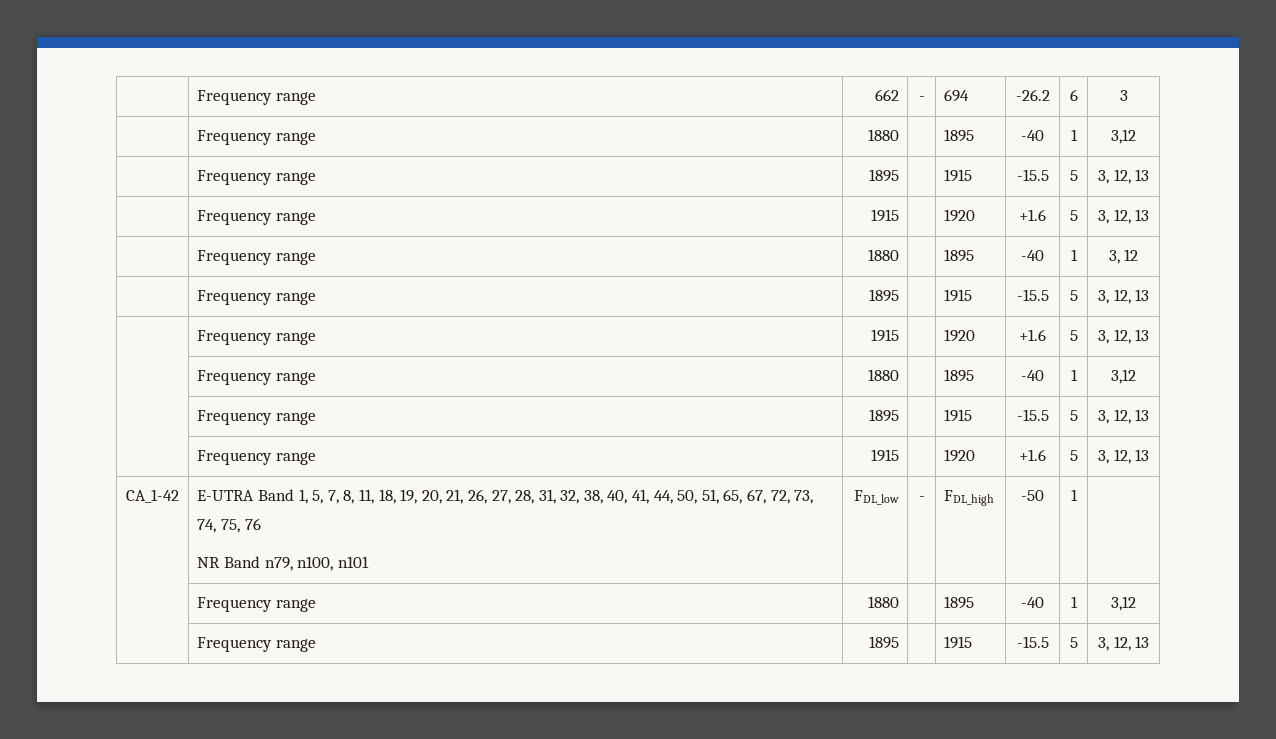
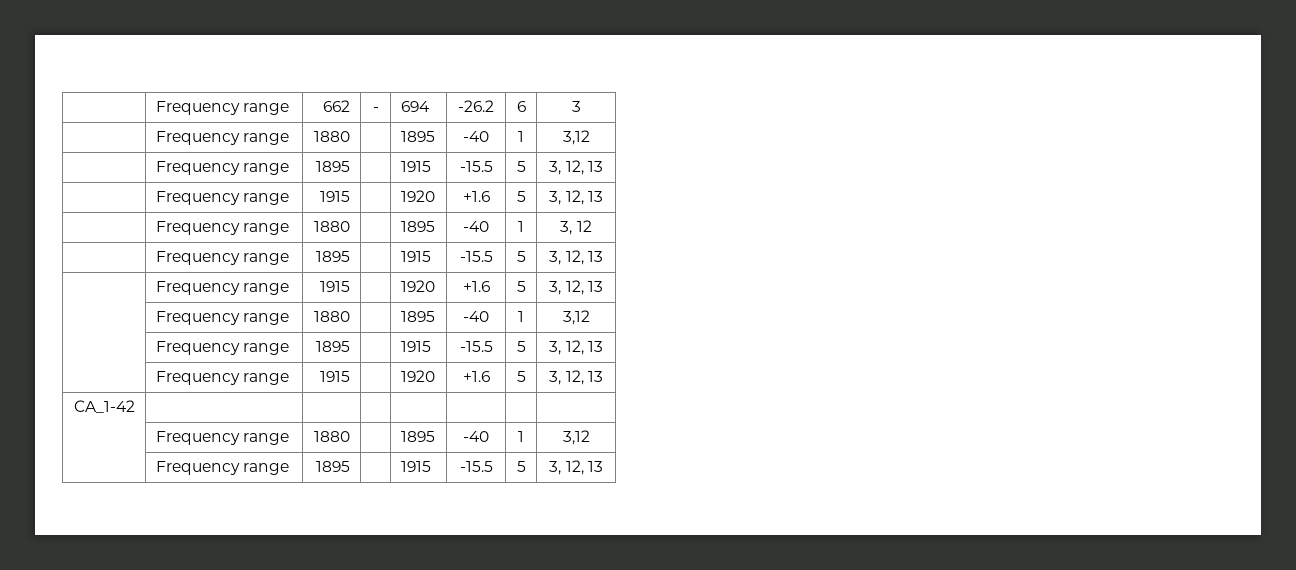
- CA_1-42 | E-UTRA Band 1, 5, 7, 8, 11, 18, 19, 20, 21, 26, 27, 28, 31, 32, 38, 40, 41, 44, 50, 51, 65, 67, 72, 73, 74, 75, 76
- NR Band n79, n100, n101 | FDL_low | - | FDL_high | -50 | 1 |
+ CA_1-42 | | | | | | |

